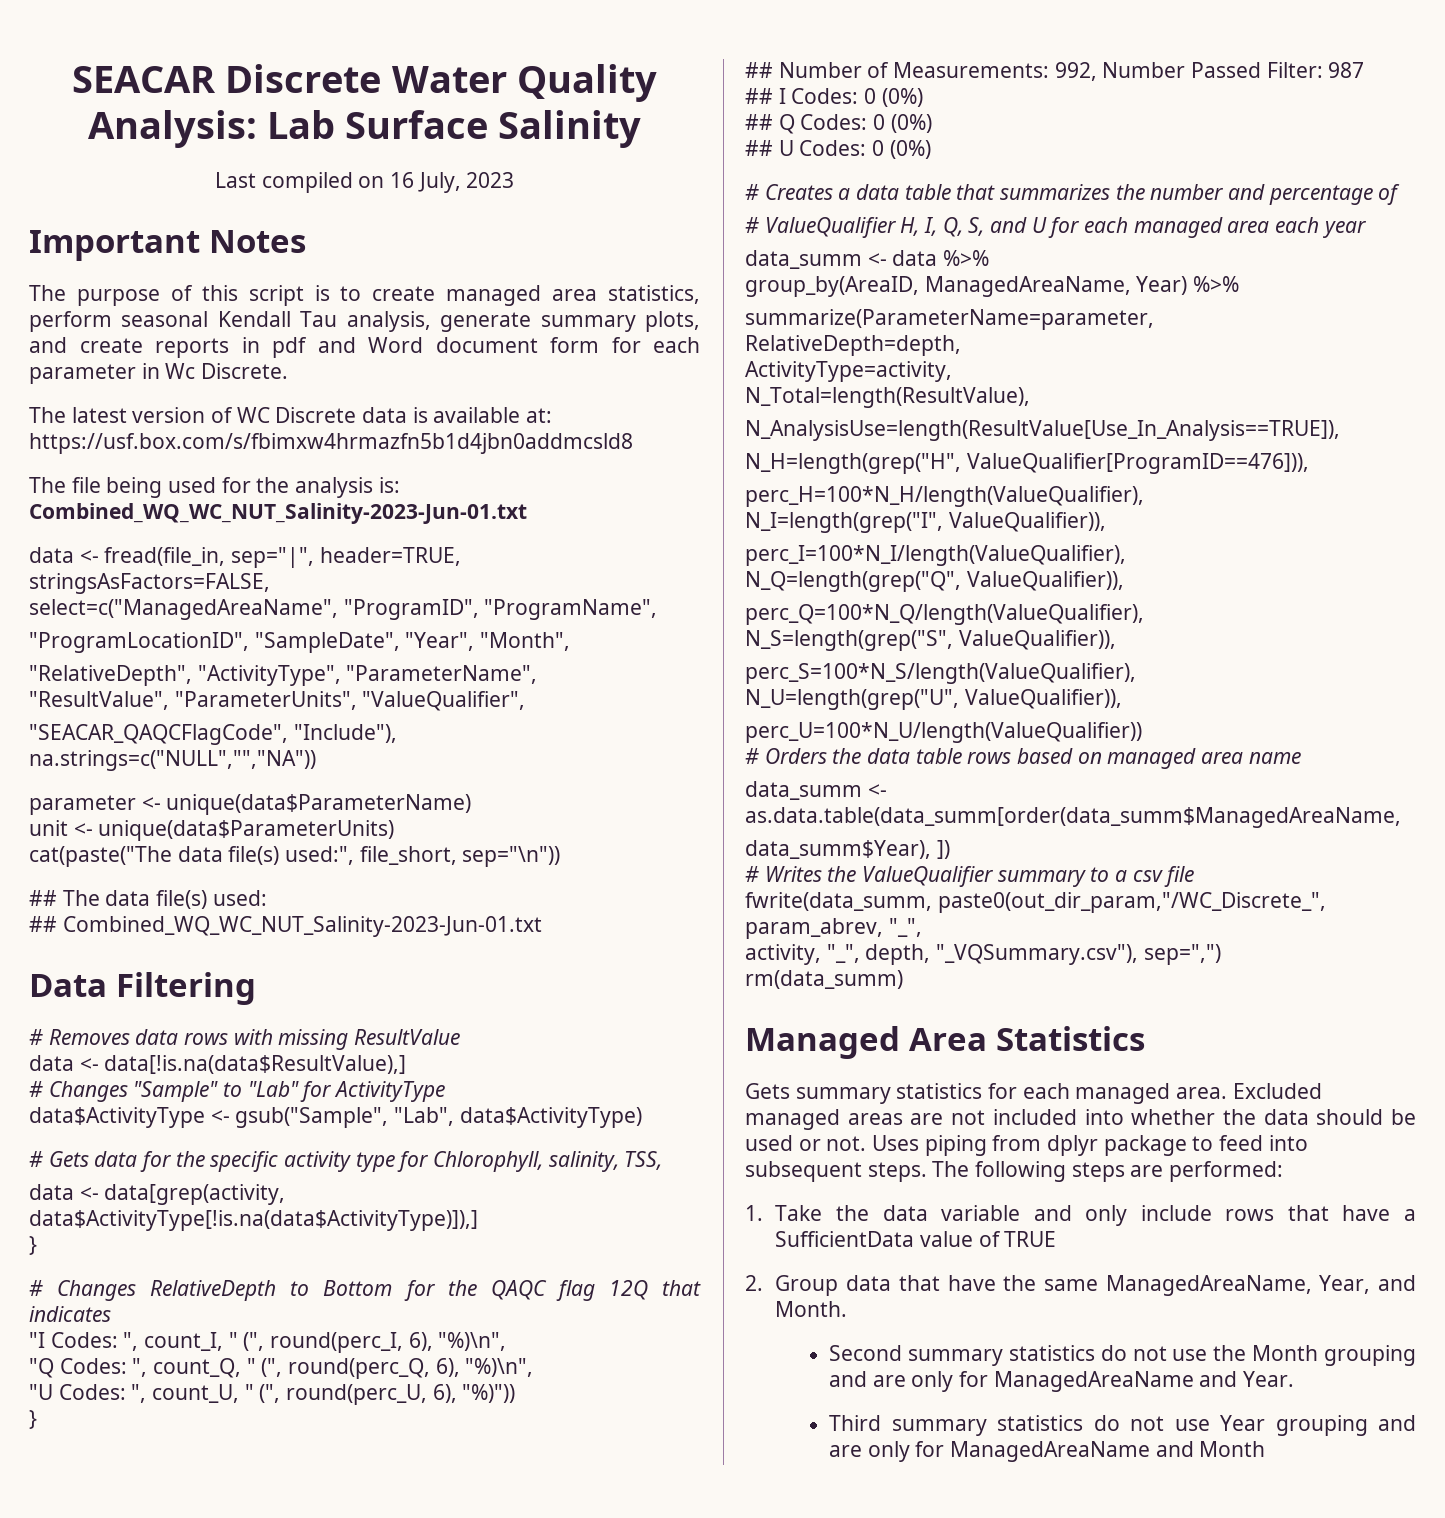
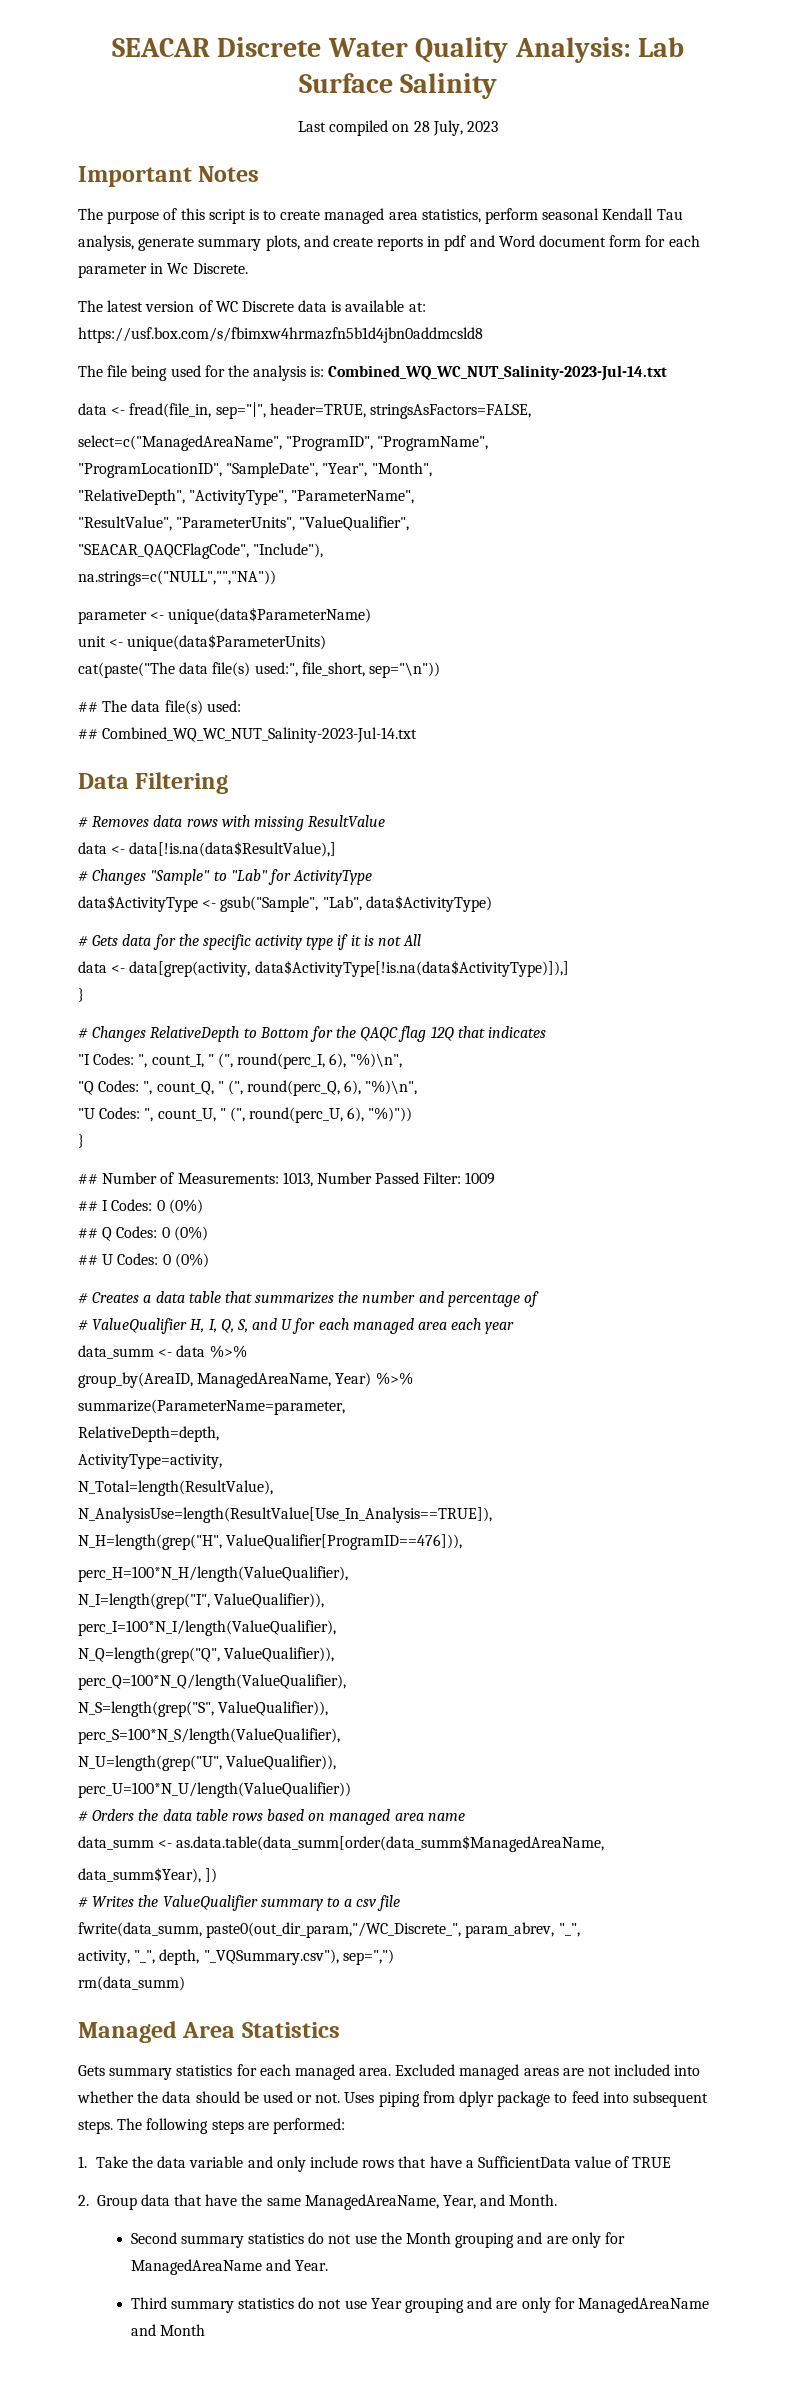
- Last compiled on 16 July, 2023
+ Last compiled on 28 July, 2023
- The file being used for the analysis is: Combined_WQ_WC_NUT_Salinity-2023-Jun-01.txt
+ The file being used for the analysis is: Combined_WQ_WC_NUT_Salinity-2023-Jul-14.txt
- ## Combined_WQ_WC_NUT_Salinity-2023-Jun-01.txt
+ ## Combined_WQ_WC_NUT_Salinity-2023-Jul-14.txt
- # Gets data for the specific activity type for Chlorophyll, salinity, TSS,
+ # Gets data for the specific activity type if it is not All
- ## Number of Measurements: 992, Number Passed Filter: 987
+ ## Number of Measurements: 1013, Number Passed Filter: 1009

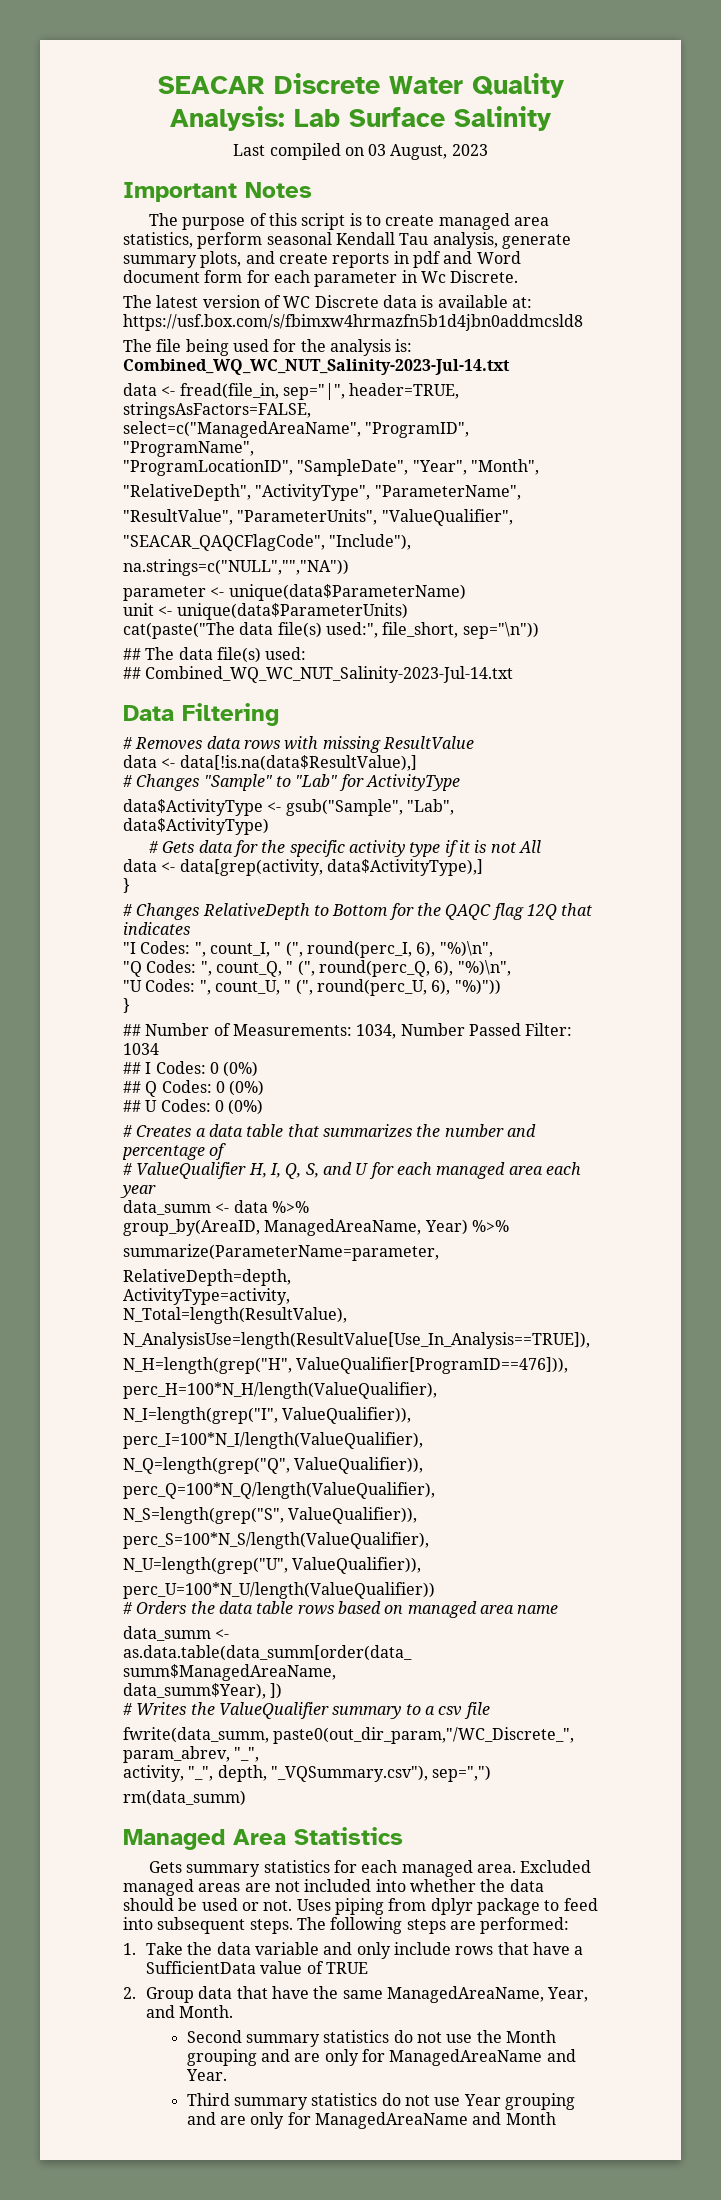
- Last compiled on 28 July, 2023
+ Last compiled on 03 August, 2023
- data <- data[grep(activity, data$ActivityType[!is.na(data$ActivityType)]),]
+ data <- data[grep(activity, data$ActivityType),]
- ## Number of Measurements: 1013, Number Passed Filter: 1009
+ ## Number of Measurements: 1034, Number Passed Filter: 1034

